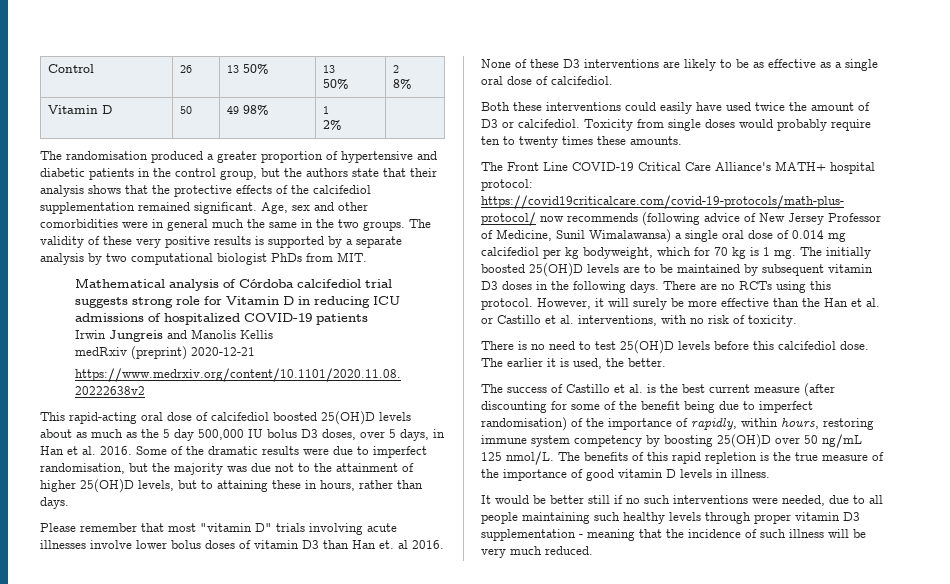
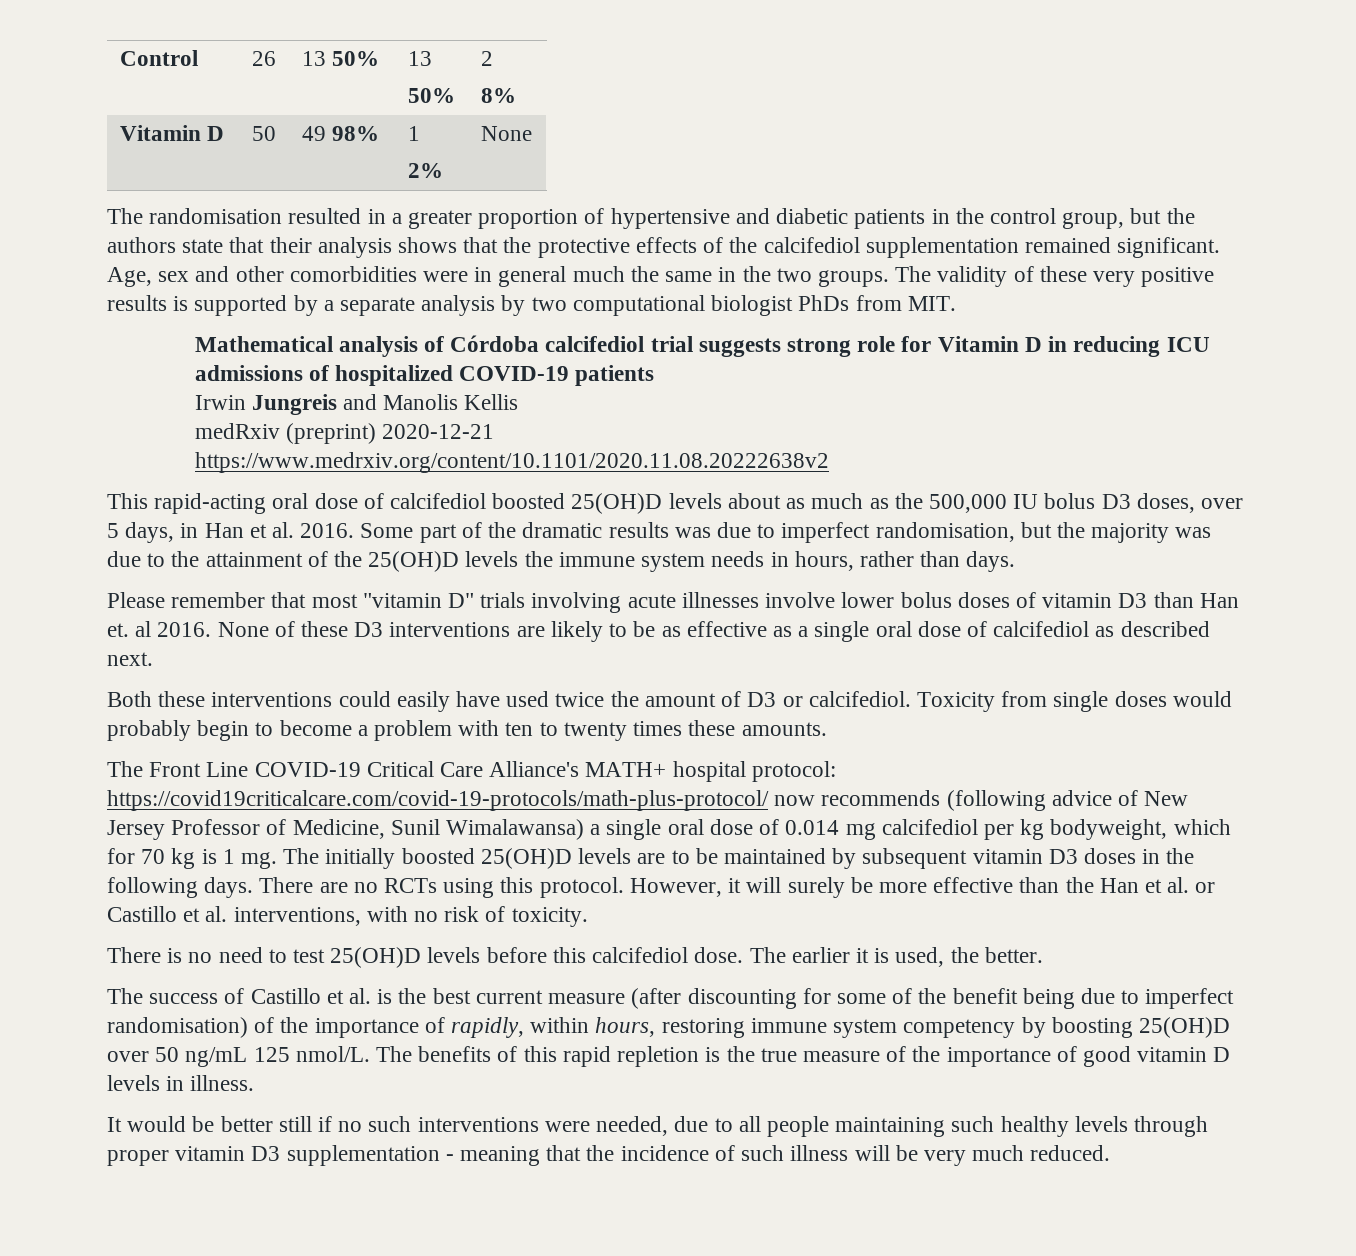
  Vitamin D | 50 | 49 98% | 1
- 2% |
+ 2% | None
- The randomisation produced a greater proportion of hypertensive and diabetic patients in the control group, but the authors state that their analysis shows that the protective effects of the calcifediol supplementation remained significant.
+ The randomisation resulted in a greater proportion of hypertensive and diabetic patients in the control group, but the authors state that their analysis shows that the protective effects of the calcifediol supplementation remained significant.
- This rapid-acting oral dose of calcifediol boosted 25(OH)D levels about as much as the 5 day 500,000 IU bolus D3 doses, over 5 days, in Han et al. 2016.
+ This rapid-acting oral dose of calcifediol boosted 25(OH)D levels about as much as the 500,000 IU bolus D3 doses, over 5 days, in Han et al. 2016.
- Some of the dramatic results were due to imperfect randomisation, but the majority was due not to the attainment of higher 25(OH)D levels, but to attaining these in hours, rather than days.
+ Some part of the dramatic results was due to imperfect randomisation, but the majority was due to the attainment of the 25(OH)D levels the immune system needs in hours, rather than days.
- None of these D3 interventions are likely to be as effective as a single oral dose of calcifediol.
+ None of these D3 interventions are likely to be as effective as a single oral dose of calcifediol as described next.
- Toxicity from single doses would probably require ten to twenty times these amounts.
+ Toxicity from single doses would probably begin to become a problem with ten to twenty times these amounts.

